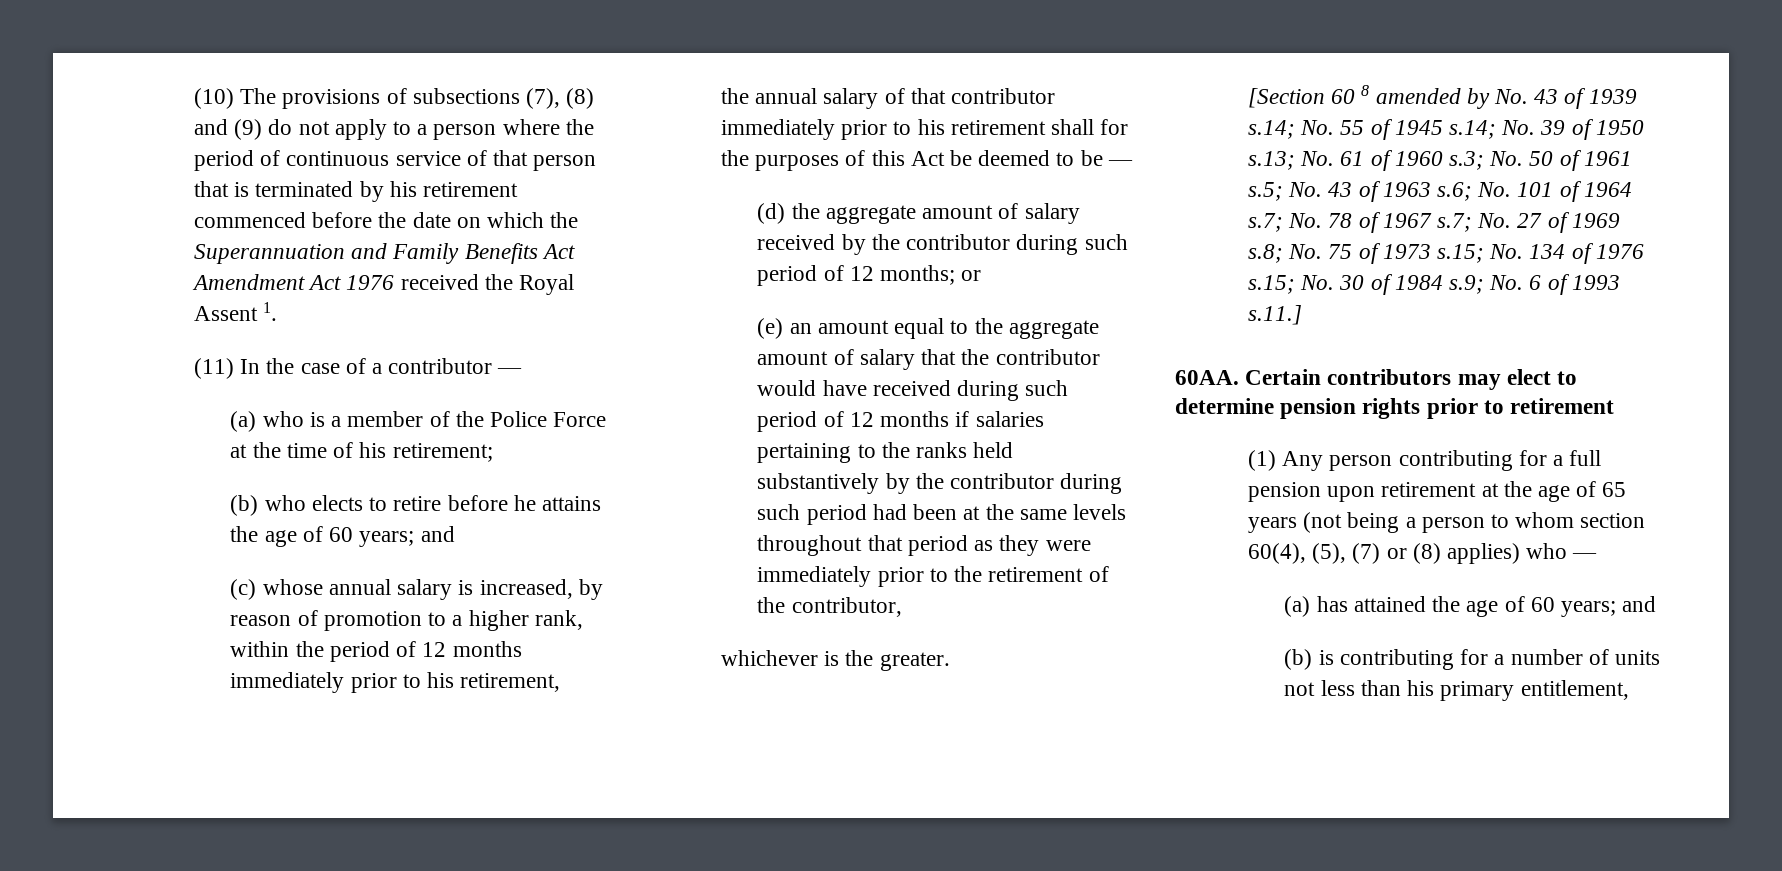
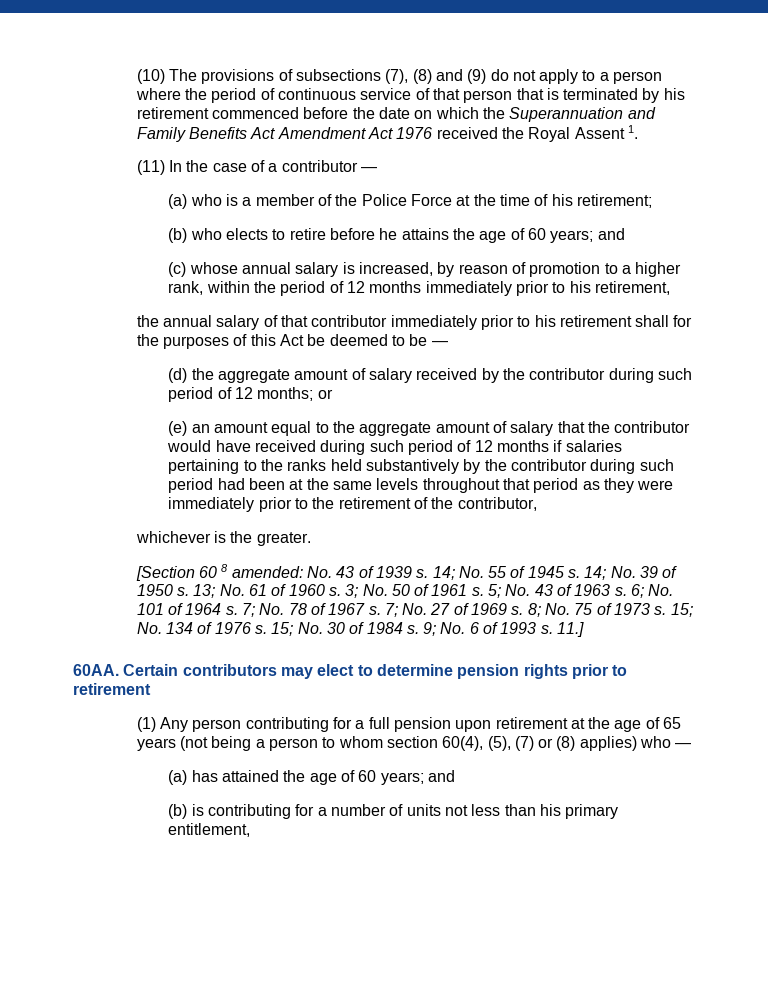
- [Section 60 8 amended by No. 43 of 1939 s.14; No. 55 of 1945 s.14; No. 39 of 1950 s.13; No. 61 of 1960 s.3; No. 50 of 1961 s.5; No. 43 of 1963 s.6; No. 101 of 1964 s.7; No. 78 of 1967 s.7; No. 27 of 1969 s.8; No. 75 of 1973 s.15; No. 134 of 1976 s.15; No. 30 of 1984 s.9; No. 6 of 1993 s.11.]
+ [Section 60 8 amended: No. 43 of 1939 s. 14; No. 55 of 1945 s. 14; No. 39 of 1950 s. 13; No. 61 of 1960 s. 3; No. 50 of 1961 s. 5; No. 43 of 1963 s. 6; No. 101 of 1964 s. 7; No. 78 of 1967 s. 7; No. 27 of 1969 s. 8; No. 75 of 1973 s. 15; No. 134 of 1976 s. 15; No. 30 of 1984 s. 9; No. 6 of 1993 s. 11.]

